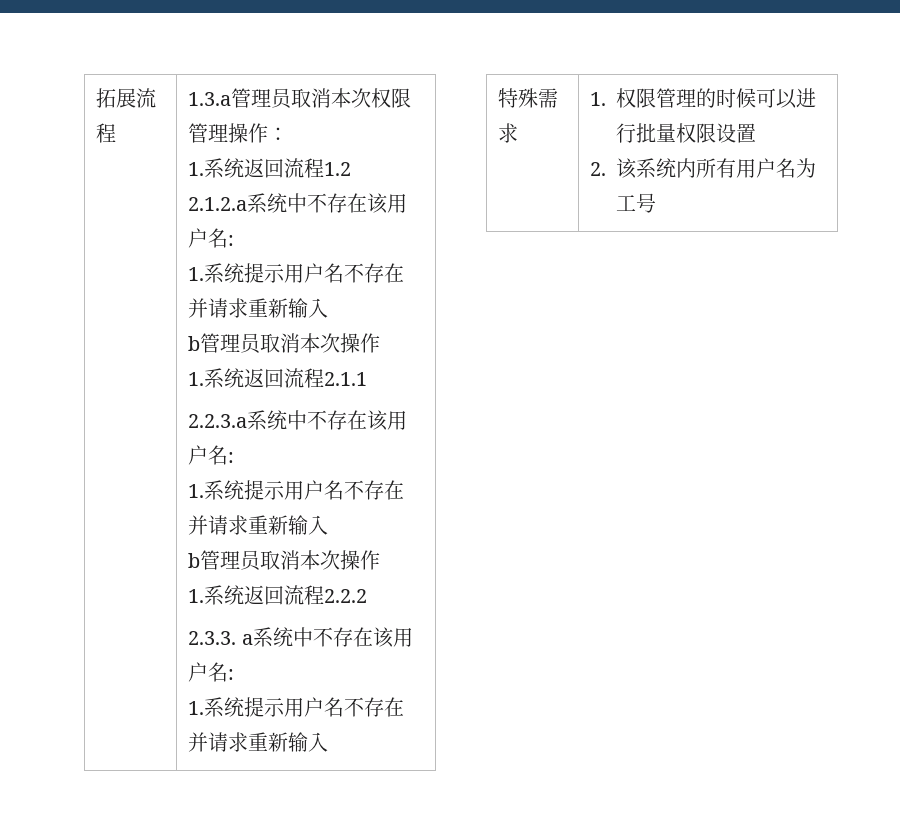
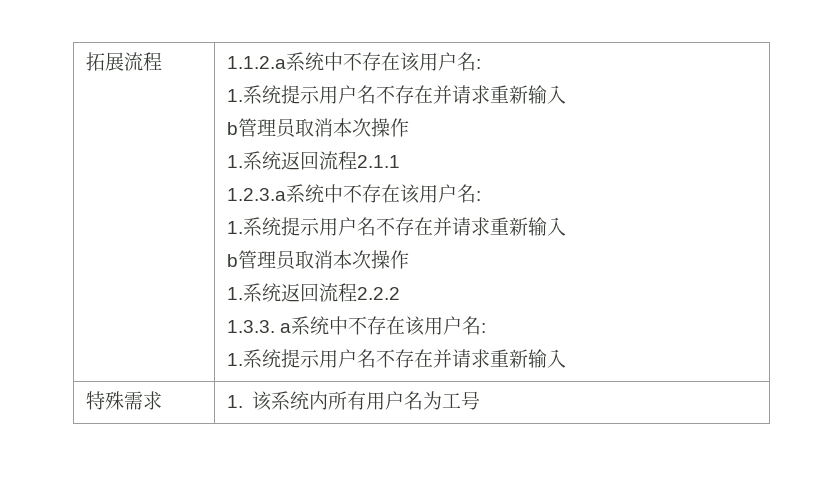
- 1.3.a管理员取消本次权限管理操作：
- 1.系统返回流程1.2
- 2.1.2.a系统中不存在该用户名:
+ 1.1.2.a系统中不存在该用户名:
- 2.2.3.a系统中不存在该用户名:
+ 1.2.3.a系统中不存在该用户名:
- 2.3.3. a系统中不存在该用户名:
+ 1.3.3. a系统中不存在该用户名:
- 特殊需求 | 1.权限管理的时候可以进行批量权限设置
- 2.该系统内所有用户名为工号
+ 特殊需求 | 1.该系统内所有用户名为工号

